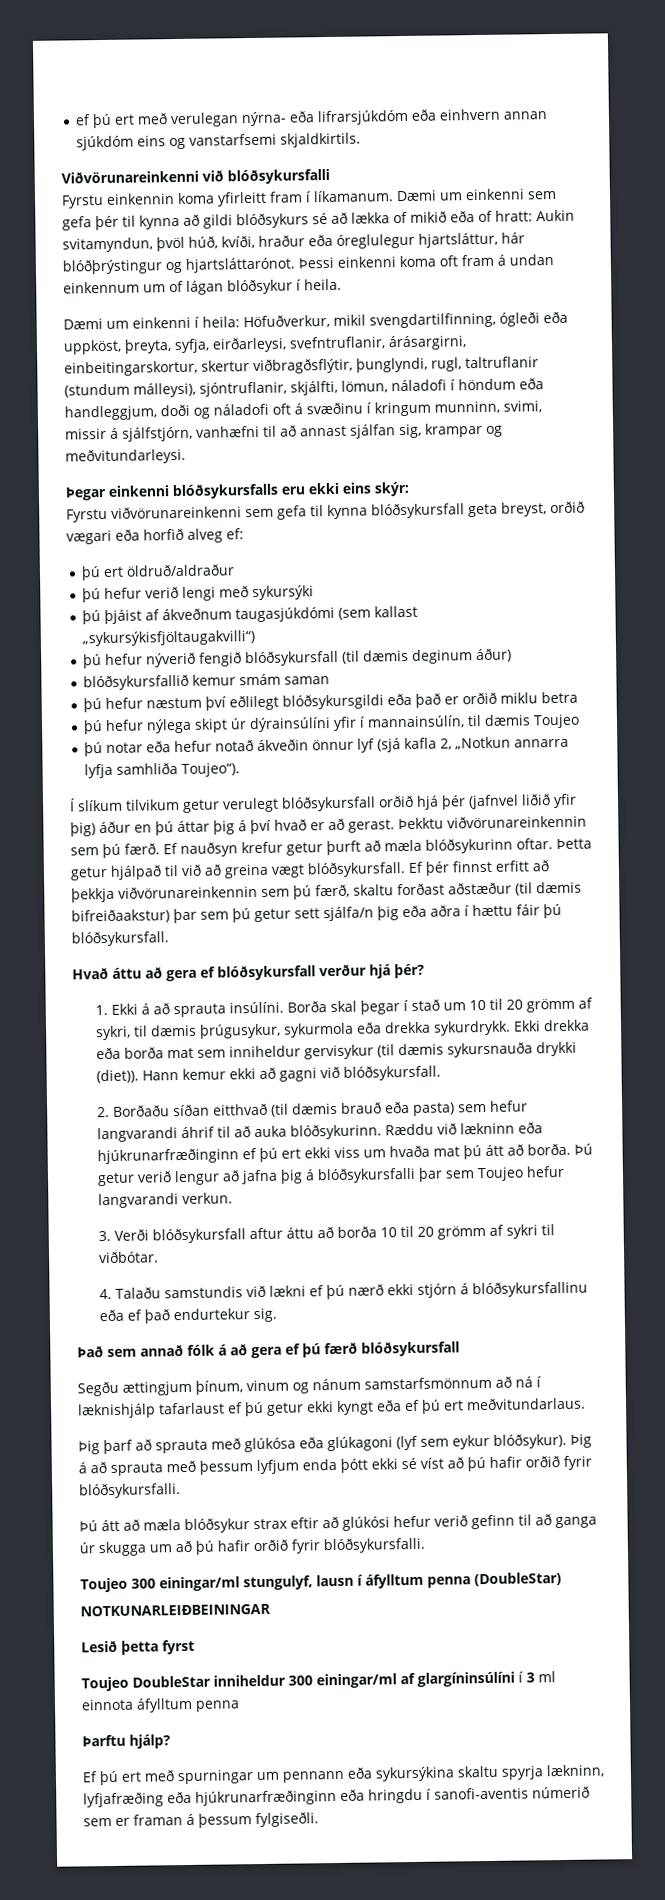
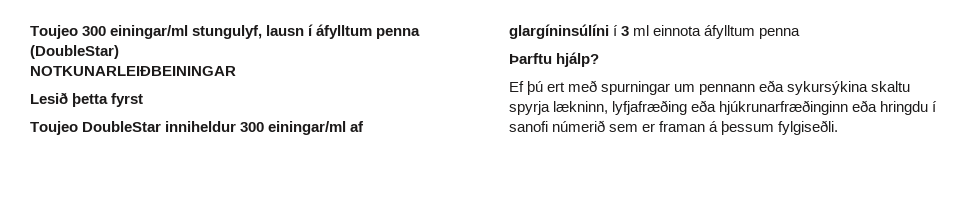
- ef þú ert með verulegan nýrna- eða lifrarsjúkdóm eða einhvern annan sjúkdóm eins og vanstarfsemi skjaldkirtils.
- Viðvörunareinkenni við blóðsykursfalli
- Fyrstu einkennin koma yfirleitt fram í líkamanum. Dæmi um einkenni sem gefa þér til kynna að gildi blóðsykurs sé að lækka of mikið eða of hratt: Aukin svitamyndun, þvöl húð, kvíði, hraður eða óreglulegur hjartsláttur, hár blóðþrýstingur og hjartsláttarónot. Þessi einkenni koma oft fram á undan einkennum um of lágan blóðsykur í heila.
- Dæmi um einkenni í heila: Höfuðverkur, mikil svengdartilfinning, ógleði eða uppköst, þreyta, syfja, eirðarleysi, svefntruflanir, árásargirni, einbeitingarskortur, skertur viðbragðsflýtir, þunglyndi, rugl, taltruflanir (stundum málleysi), sjóntruflanir, skjálfti, lömun, náladofi í höndum eða handleggjum, doði og náladofi oft á svæðinu í kringum munninn, svimi, missir á sjálfstjórn, vanhæfni til að annast sjálfan sig, krampar og meðvitundarleysi.
- Þegar einkenni blóðsykursfalls eru ekki eins skýr:
- Fyrstu viðvörunareinkenni sem gefa til kynna blóðsykursfall geta breyst, orðið vægari eða horfið alveg ef:
- þú ert öldruð/aldraður
- þú hefur verið lengi með sykursýki
- þú þjáist af ákveðnum taugasjúkdómi (sem kallast „sykursýkisfjöltaugakvilli“)
- þú hefur nýverið fengið blóðsykursfall (til dæmis deginum áður)
- blóðsykursfallið kemur smám saman
- þú hefur næstum því eðlilegt blóðsykursgildi eða það er orðið miklu betra
- þú hefur nýlega skipt úr dýrainsúlíni yfir í mannainsúlín, til dæmis Toujeo
- þú notar eða hefur notað ákveðin önnur lyf (sjá kafla 2, „Notkun annarra lyfja samhliða Toujeo“).
- Í slíkum tilvikum getur verulegt blóðsykursfall orðið hjá þér (jafnvel liðið yfir þig) áður en þú áttar þig á því hvað er að gerast. Þekktu viðvörunareinkennin sem þú færð. Ef nauðsyn krefur getur þurft að mæla blóðsykurinn oftar. Þetta getur hjálpað til við að greina vægt blóðsykursfall. Ef þér finnst erfitt að þekkja viðvörunareinkennin sem þú færð, skaltu forðast aðstæður (til dæmis bifreiðaakstur) þar sem þú getur sett sjálfa/n þig eða aðra í hættu fáir þú blóðsykursfall.
- Hvað áttu að gera ef blóðsykursfall verður hjá þér?
- 1. Ekki á að sprauta insúlíni. Borða skal þegar í stað um 10 til 20 grömm af sykri, til dæmis þrúgusykur, sykurmola eða drekka sykurdrykk. Ekki drekka eða borða mat sem inniheldur gervisykur (til dæmis sykursnauða drykki (diet)). Hann kemur ekki að gagni við blóðsykursfall.
- 2. Borðaðu síðan eitthvað (til dæmis brauð eða pasta) sem hefur langvarandi áhrif til að auka blóðsykurinn. Ræddu við lækninn eða hjúkrunarfræðinginn ef þú ert ekki viss um hvaða mat þú átt að borða. Þú getur verið lengur að jafna þig á blóðsykursfalli þar sem Toujeo hefur langvarandi verkun.
- 3. Verði blóðsykursfall aftur áttu að borða 10 til 20 grömm af sykri til viðbótar.
- 4. Talaðu samstundis við lækni ef þú nærð ekki stjórn á blóðsykursfallinu eða ef það endurtekur sig.
- Það sem annað fólk á að gera ef þú færð blóðsykursfall
- Segðu ættingjum þínum, vinum og nánum samstarfsmönnum að ná í læknishjálp tafarlaust ef þú getur ekki kyngt eða ef þú ert meðvitundarlaus.
- Þig þarf að sprauta með glúkósa eða glúkagoni (lyf sem eykur blóðsykur). Þig á að sprauta með þessum lyfjum enda þótt ekki sé víst að þú hafir orðið fyrir blóðsykursfalli.
- Þú átt að mæla blóðsykur strax eftir að glúkósi hefur verið gefinn til að ganga úr skugga um að þú hafir orðið fyrir blóðsykursfalli.
- Ef þú ert með spurningar um pennann eða sykursýkina skaltu spyrja lækninn, lyfjafræðing eða hjúkrunarfræðinginn eða hringdu í sanofi-aventis númerið sem er framan á þessum fylgiseðli.
+ Ef þú ert með spurningar um pennann eða sykursýkina skaltu spyrja lækninn, lyfjafræðing eða hjúkrunarfræðinginn eða hringdu í sanofi númerið sem er framan á þessum fylgiseðli.

